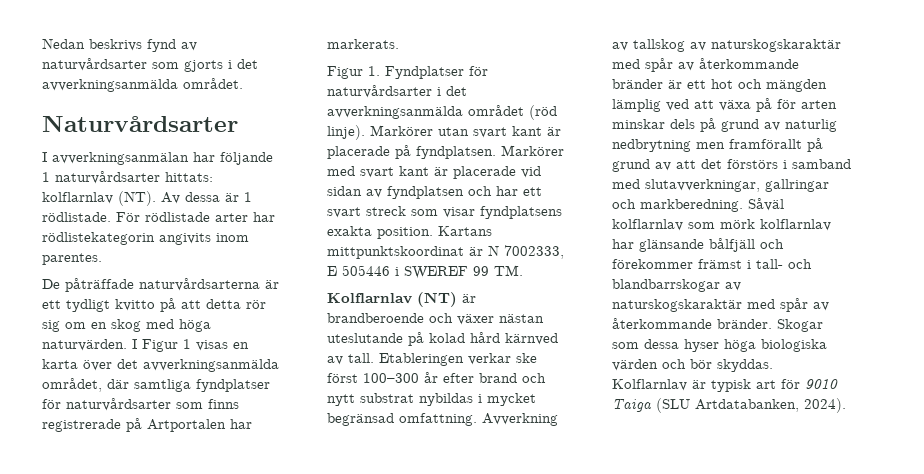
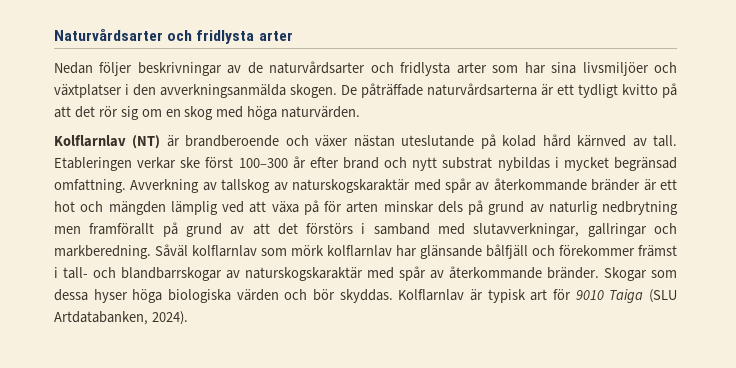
- Nedan beskrivs fynd av naturvårdsarter som gjorts i det avverkningsanmälda området.
- Naturvårdsarter
- I avverkningsanmälan har följande 1 naturvårdsarter hittats: kolflarnlav (NT). Av dessa är 1 rödlistade. För rödlistade arter har rödlistekategorin angivits inom parentes.
- De påträffade naturvårdsarterna är ett tydligt kvitto på att detta rör sig om en skog med höga naturvärden. I Figur 1 visas en karta över det avverkningsanmälda området, där samtliga fyndplatser för naturvårdsarter som finns registrerade på Artportalen har markerats.
- Figur 1. Fyndplatser för naturvårdsarter i det avverkningsanmälda området (röd linje). Markörer utan svart kant är placerade på fyndplatsen. Markörer med svart kant är placerade vid sidan av fyndplatsen och har ett svart streck som visar fyndplatsens exakta position. Kartans mittpunktskoordinat är N 7002333, E 505446 i SWEREF 99 TM.
+ Naturvårdsarter och fridlysta arter
+ Nedan följer beskrivningar av de naturvårdsarter och fridlysta arter som har sina livsmiljöer och växtplatser i den avverkningsanmälda skogen. De påträffade naturvårdsarterna är ett tydligt kvitto på att det rör sig om en skog med höga naturvärden.

